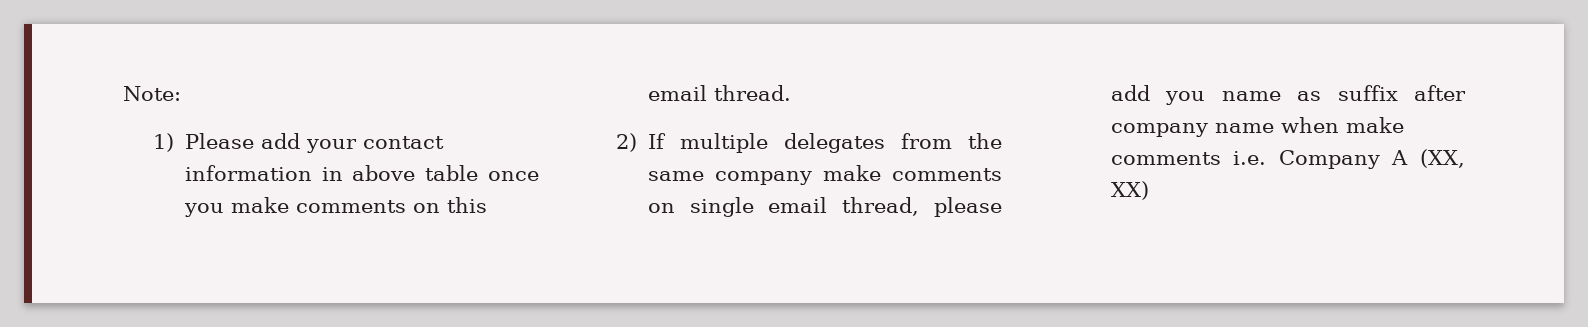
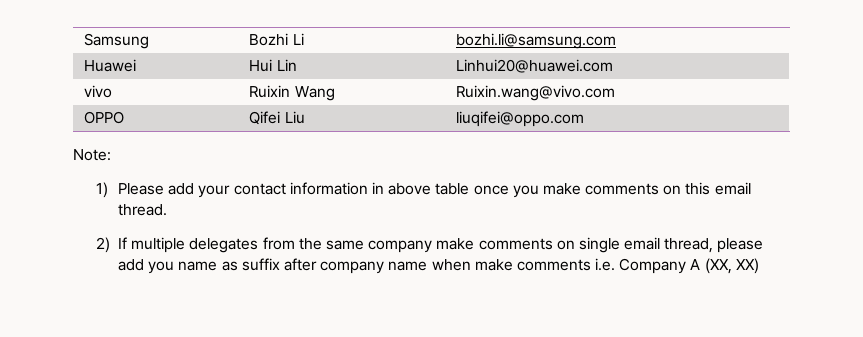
+ Samsung | Bozhi Li | bozhi.li@samsung.com
+ Huawei | Hui Lin | Linhui20@huawei.com
+ vivo | Ruixin Wang | Ruixin.wang@vivo.com
+ OPPO | Qifei Liu | liuqifei@oppo.com

